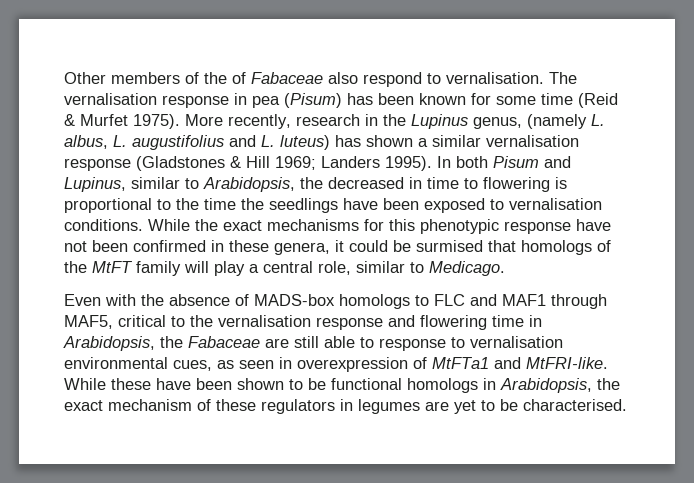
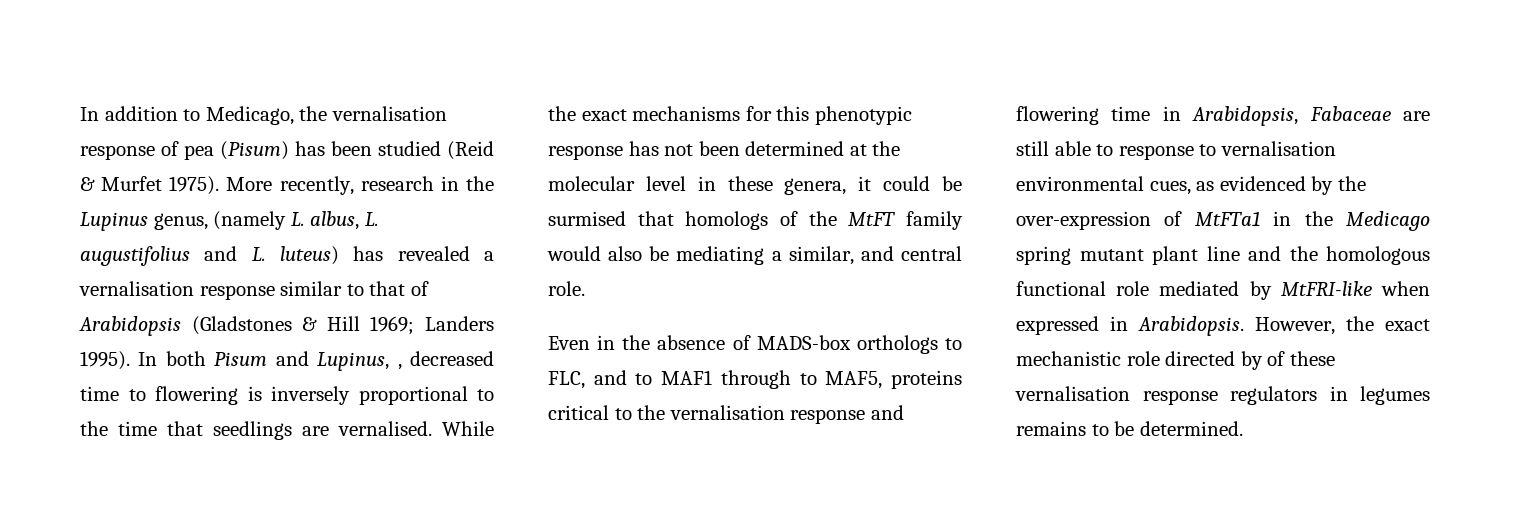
- Other members of the of Fabaceae also respond to vernalisation. The vernalisation response in pea (Pisum) has been known for some time (Reid & Murfet 1975).
+ In addition to Medicago, the vernalisation response of pea (Pisum) has been studied (Reid & Murfet 1975).
- More recently, research in the Lupinus genus, (namely L. albus, L. augustifolius and L. luteus) has shown a similar vernalisation response (Gladstones & Hill 1969; Landers 1995).
+ More recently, research in the Lupinus genus, (namely L. albus, L. augustifolius and L. luteus) has revealed a vernalisation response similar to that of Arabidopsis (Gladstones & Hill 1969; Landers 1995).
- In both Pisum and Lupinus, similar to Arabidopsis, the decreased in time to flowering is proportional to the time the seedlings have been exposed to vernalisation conditions.
+ In both Pisum and Lupinus, , decreased time to flowering is inversely proportional to the time that seedlings are vernalised.
- While the exact mechanisms for this phenotypic response have not been confirmed in these genera, it could be surmised that homologs of the MtFT family will play a central role, similar to Medicago.
+ While the exact mechanisms for this phenotypic response has not been determined at the molecular level in these genera, it could be surmised that homologs of the MtFT family would also be mediating a similar, and central role.
- Even with the absence of MADS-box homologs to FLC and MAF1 through MAF5, critical to the vernalisation response and flowering time in Arabidopsis, the Fabaceae are still able to response to vernalisation environmental cues, as seen in overexpression of MtFTa1 and MtFRI-like. While these have been shown to be functional homologs in Arabidopsis, the exact mechanism of these regulators in legumes are yet to be characterised.
+ Even in the absence of MADS-box orthologs to FLC, and to MAF1 through to MAF5, proteins critical to the vernalisation response and flowering time in Arabidopsis, Fabaceae are still able to response to vernalisation environmental cues, as evidenced by the over-expression of MtFTa1 in the Medicago spring mutant plant line and the homologous functional role mediated by MtFRI-like when expressed in Arabidopsis. However, the exact mechanistic role directed by of these vernalisation response regulators in legumes remains to be determined.

